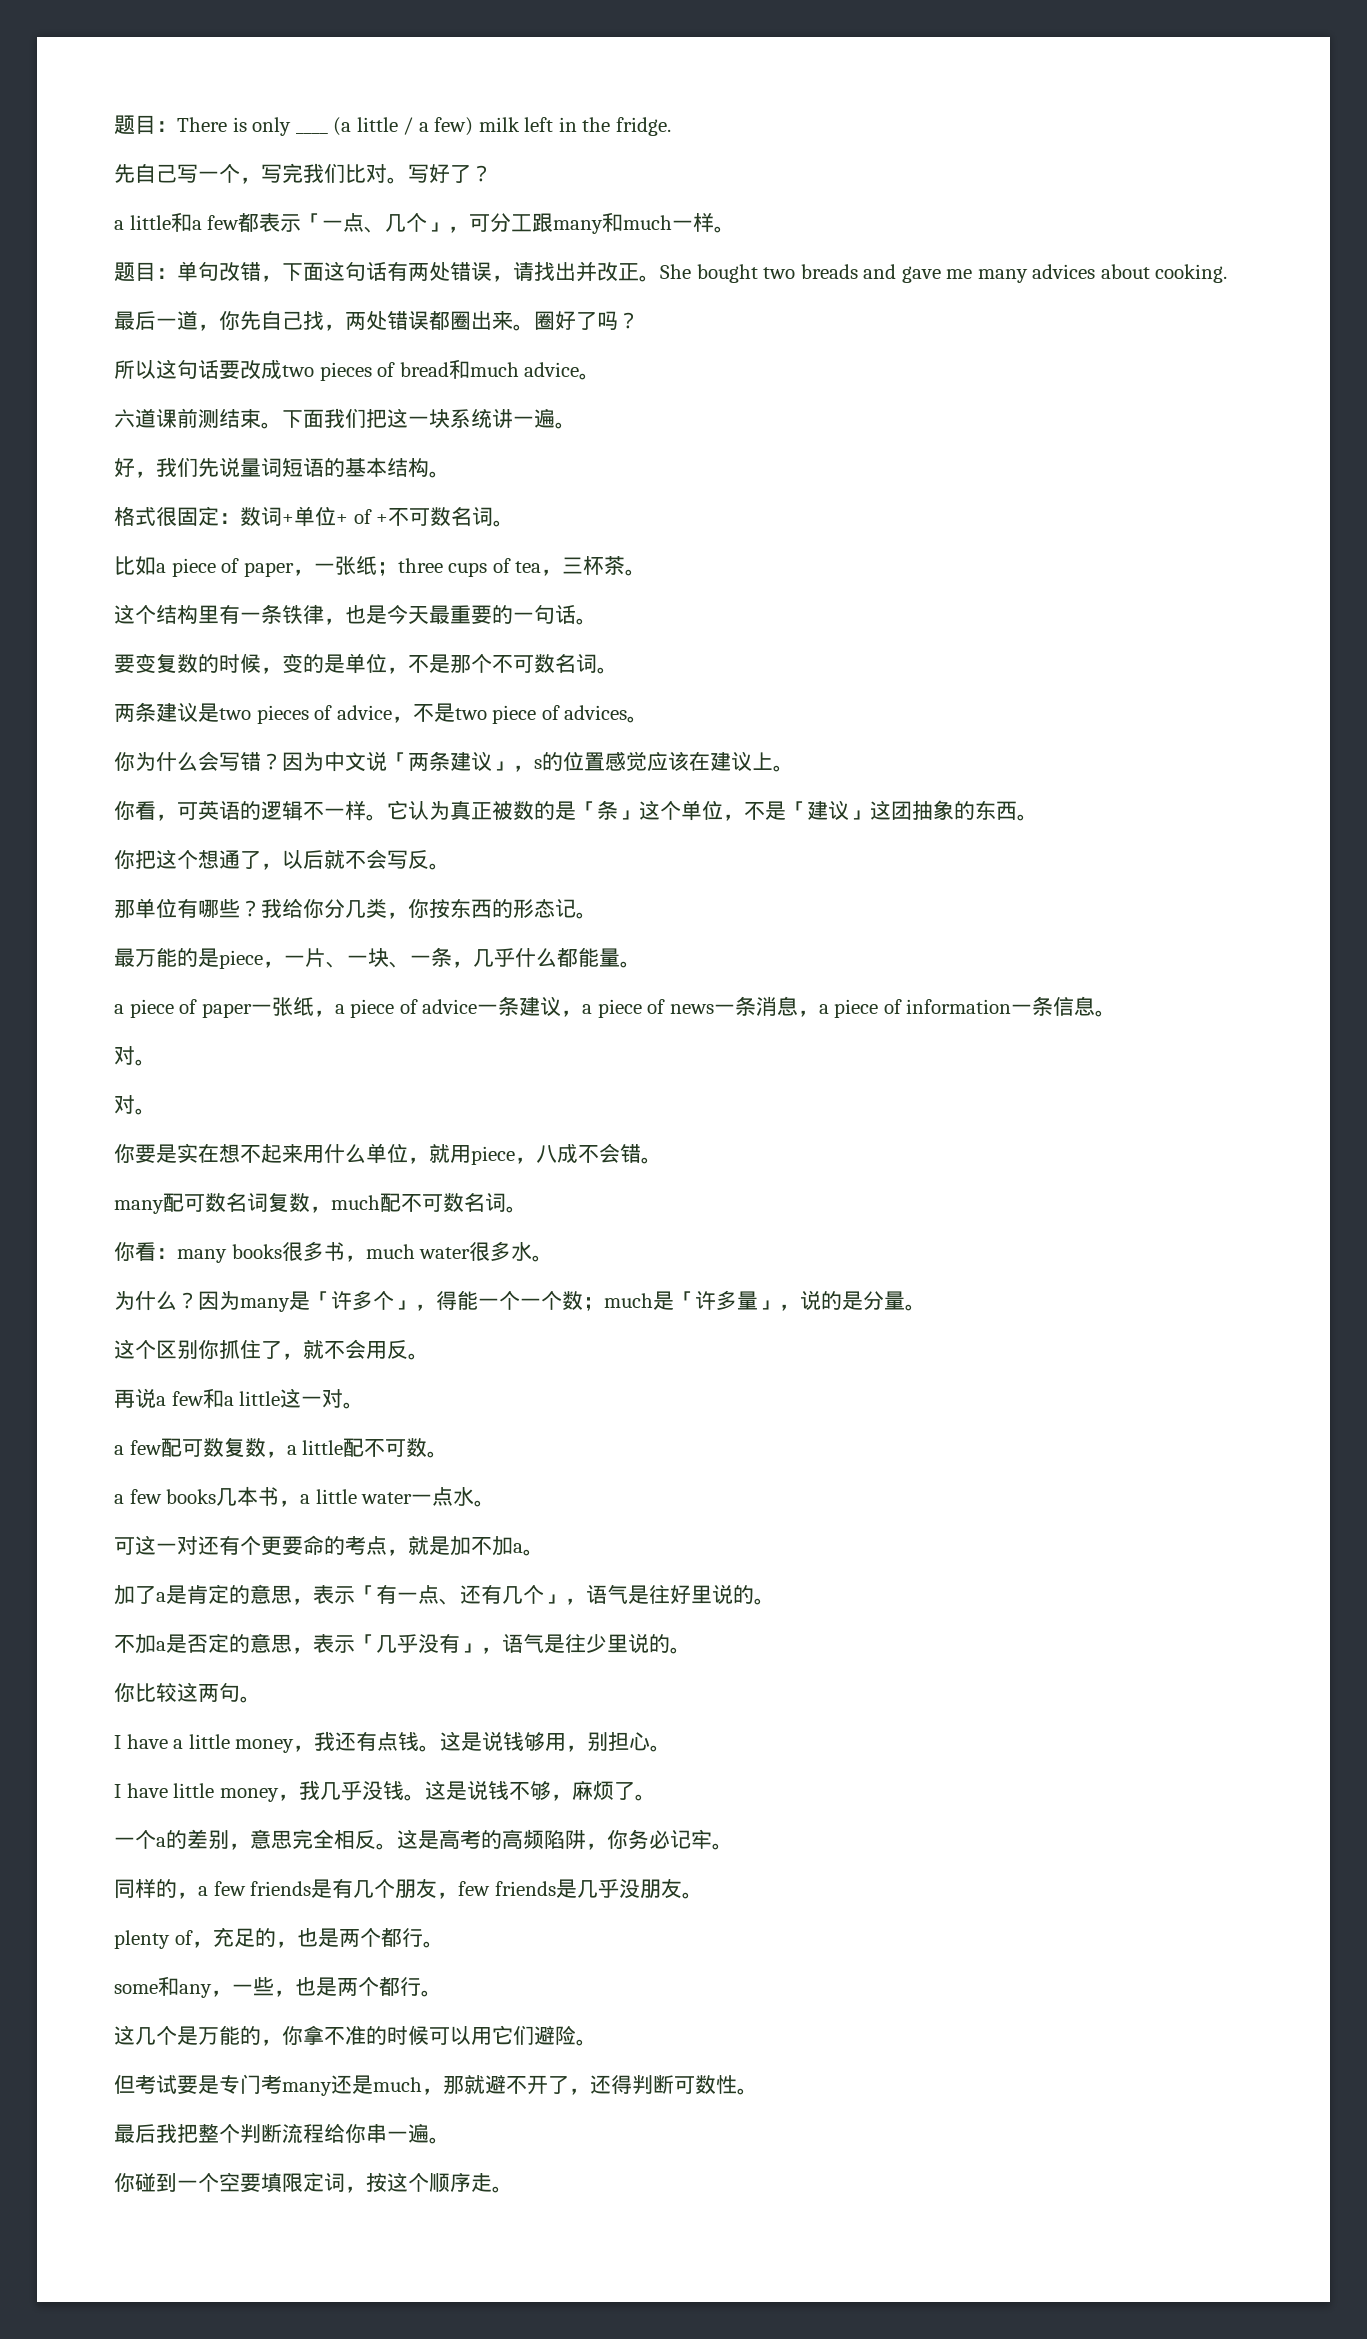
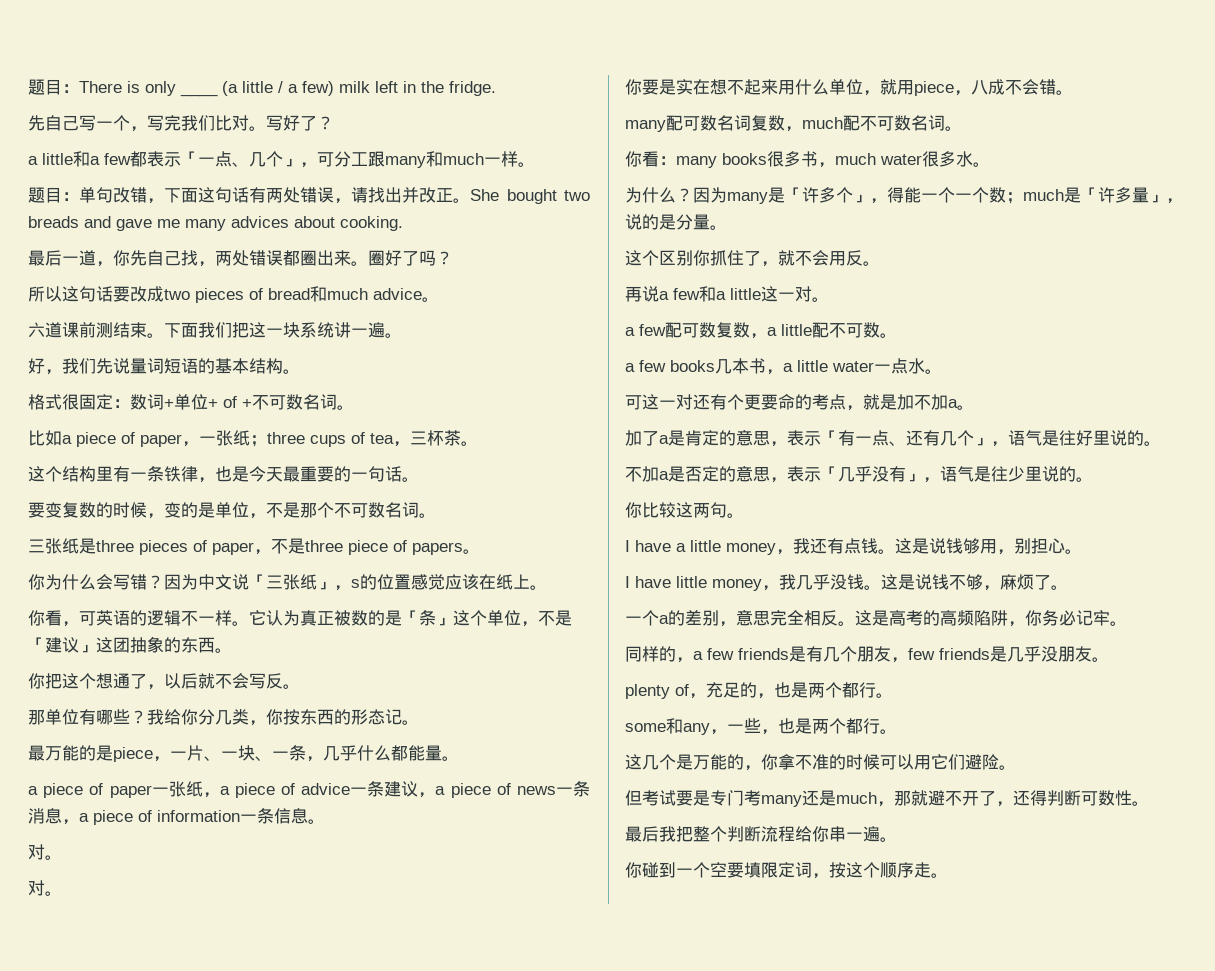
- 两条建议是two pieces of advice，不是two piece of advices。
+ 三张纸是three pieces of paper，不是three piece of papers。
- 因为中文说「两条建议」，s的位置感觉应该在建议上。
+ 因为中文说「三张纸」，s的位置感觉应该在纸上。

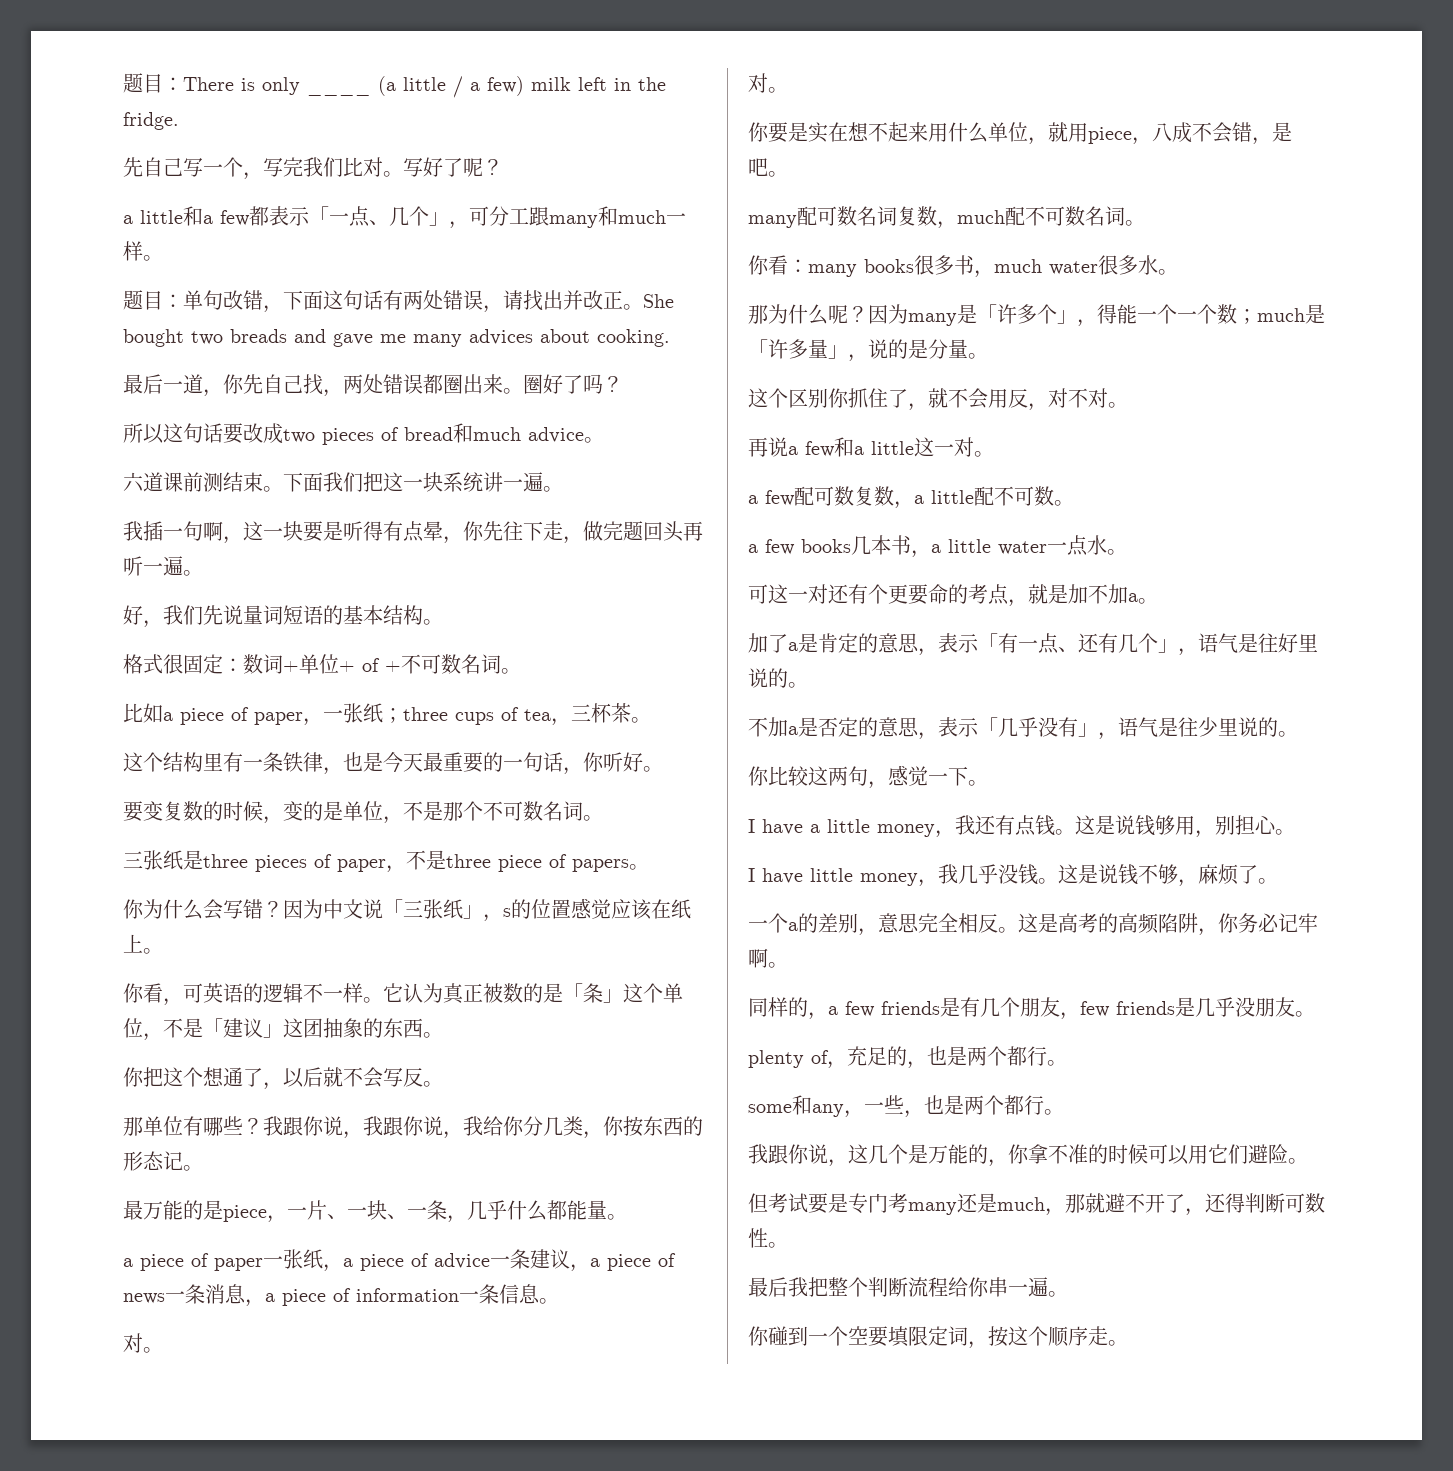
- 写好了？
+ 写好了呢？
+ 我插一句啊，这一块要是听得有点晕，你先往下走，做完题回头再听一遍。
- 这个结构里有一条铁律，也是今天最重要的一句话。
+ 这个结构里有一条铁律，也是今天最重要的一句话，你听好。
- 我给你分几类，你按东西的形态记。
+ 我跟你说，我跟你说，我给你分几类，你按东西的形态记。
- 你要是实在想不起来用什么单位，就用piece，八成不会错。
+ 你要是实在想不起来用什么单位，就用piece，八成不会错，是吧。
- 为什么？
+ 那为什么呢？
- 这个区别你抓住了，就不会用反。
+ 这个区别你抓住了，就不会用反，对不对。
- 你比较这两句。
+ 你比较这两句，感觉一下。
- 这是高考的高频陷阱，你务必记牢。
+ 这是高考的高频陷阱，你务必记牢啊。
- 这几个是万能的，你拿不准的时候可以用它们避险。
+ 我跟你说，这几个是万能的，你拿不准的时候可以用它们避险。

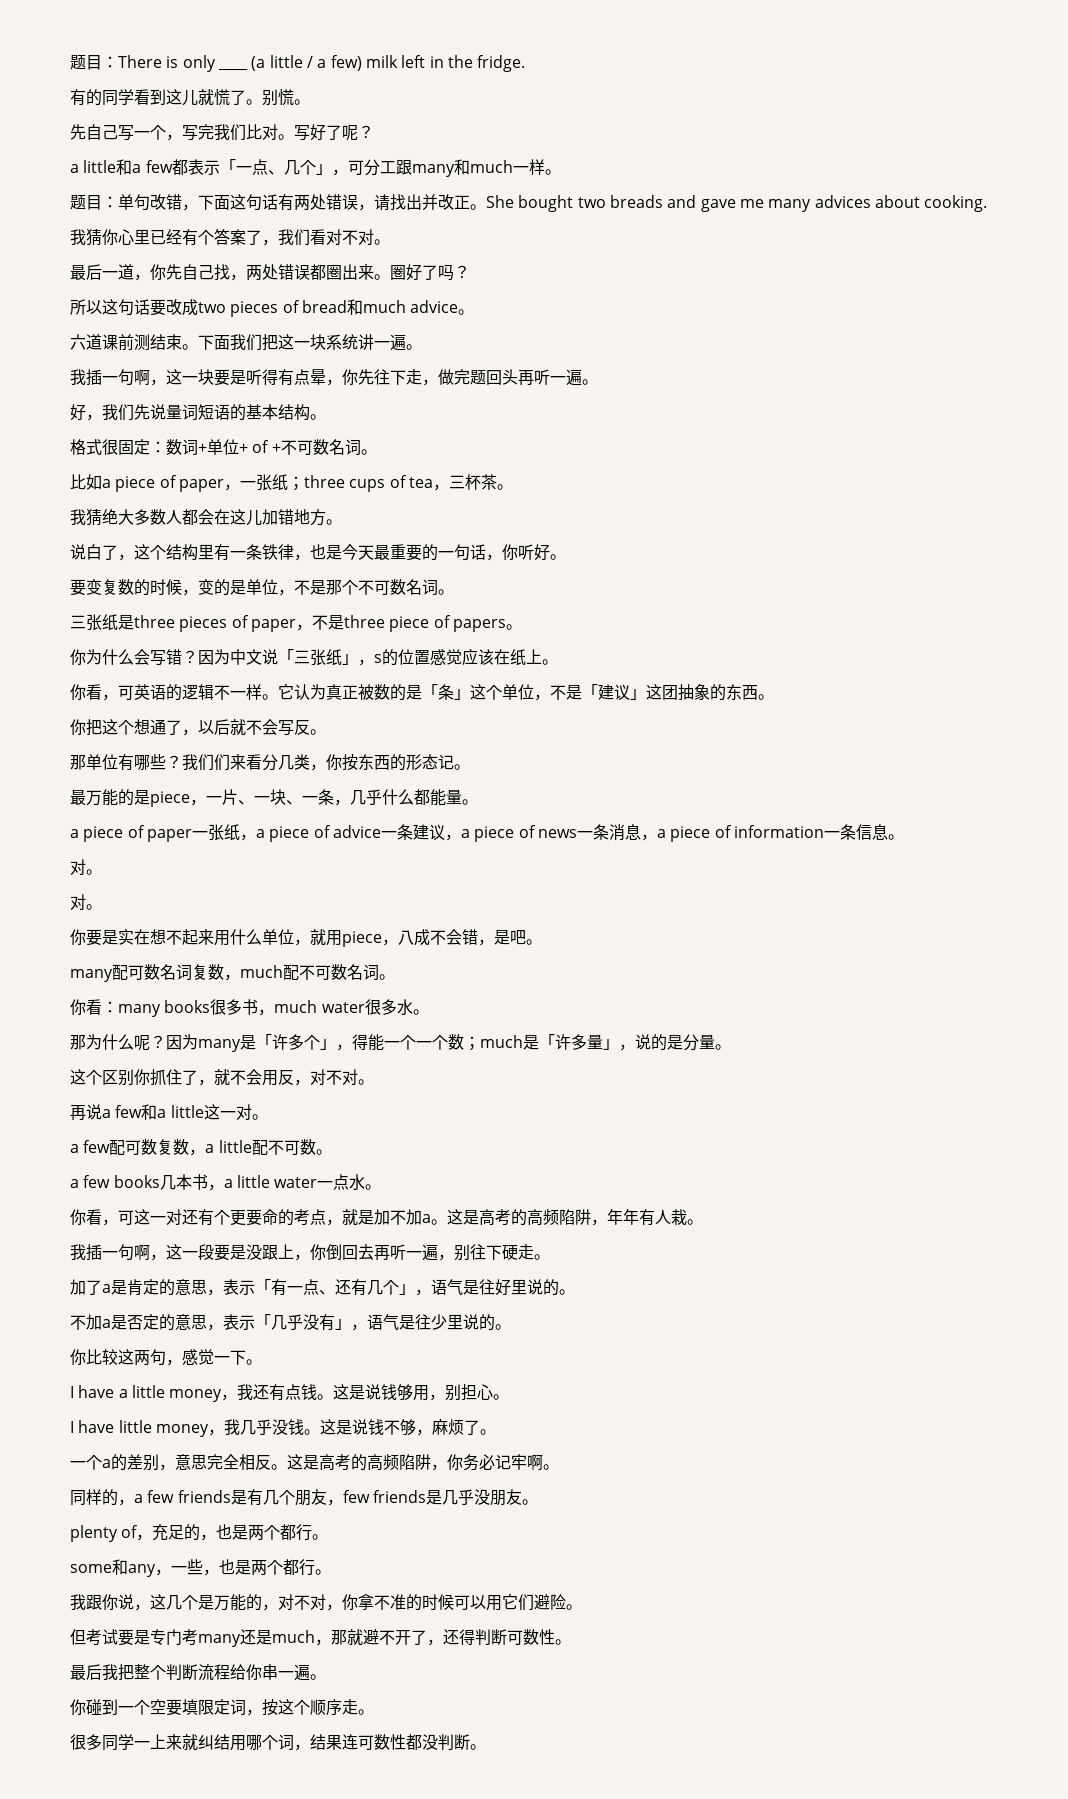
+ 有的同学看到这儿就慌了。别慌。
+ 我猜你心里已经有个答案了，我们看对不对。
- 这个结构里有一条铁律，也是今天最重要的一句话，你听好。
+ 我猜绝大多数人都会在这儿加错地方。
+ 说白了，这个结构里有一条铁律，也是今天最重要的一句话，你听好。
- 我跟你说，我跟你说，我给你分几类，你按东西的形态记。
+ 我们们来看分几类，你按东西的形态记。
- 可这一对还有个更要命的考点，就是加不加a。
+ 你看，可这一对还有个更要命的考点，就是加不加a。这是高考的高频陷阱，年年有人栽。
+ 我插一句啊，这一段要是没跟上，你倒回去再听一遍，别往下硬走。
- 我跟你说，这几个是万能的，你拿不准的时候可以用它们避险。
+ 我跟你说，这几个是万能的，对不对，你拿不准的时候可以用它们避险。
+ 很多同学一上来就纠结用哪个词，结果连可数性都没判断。

